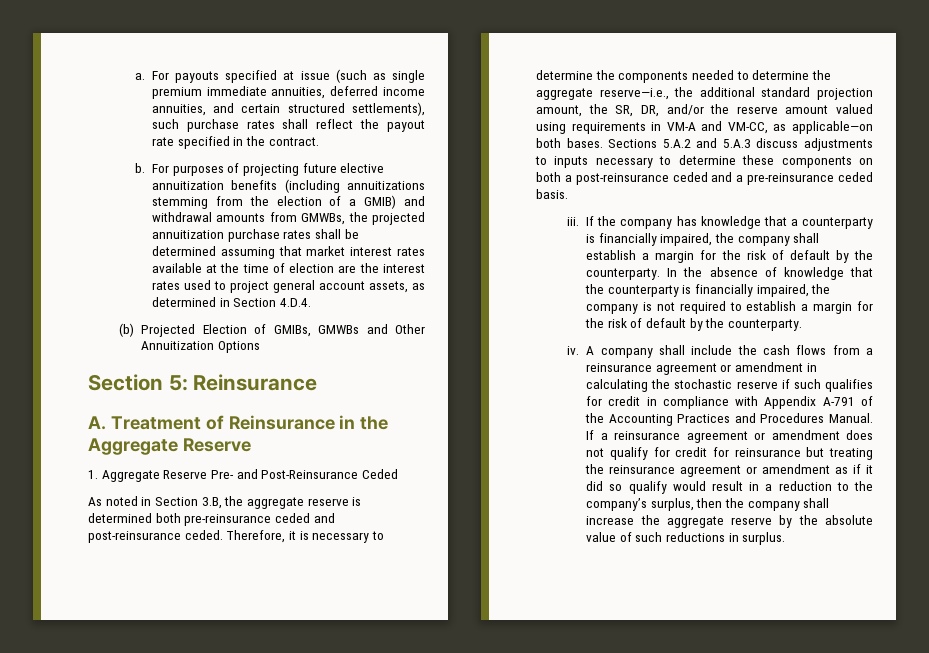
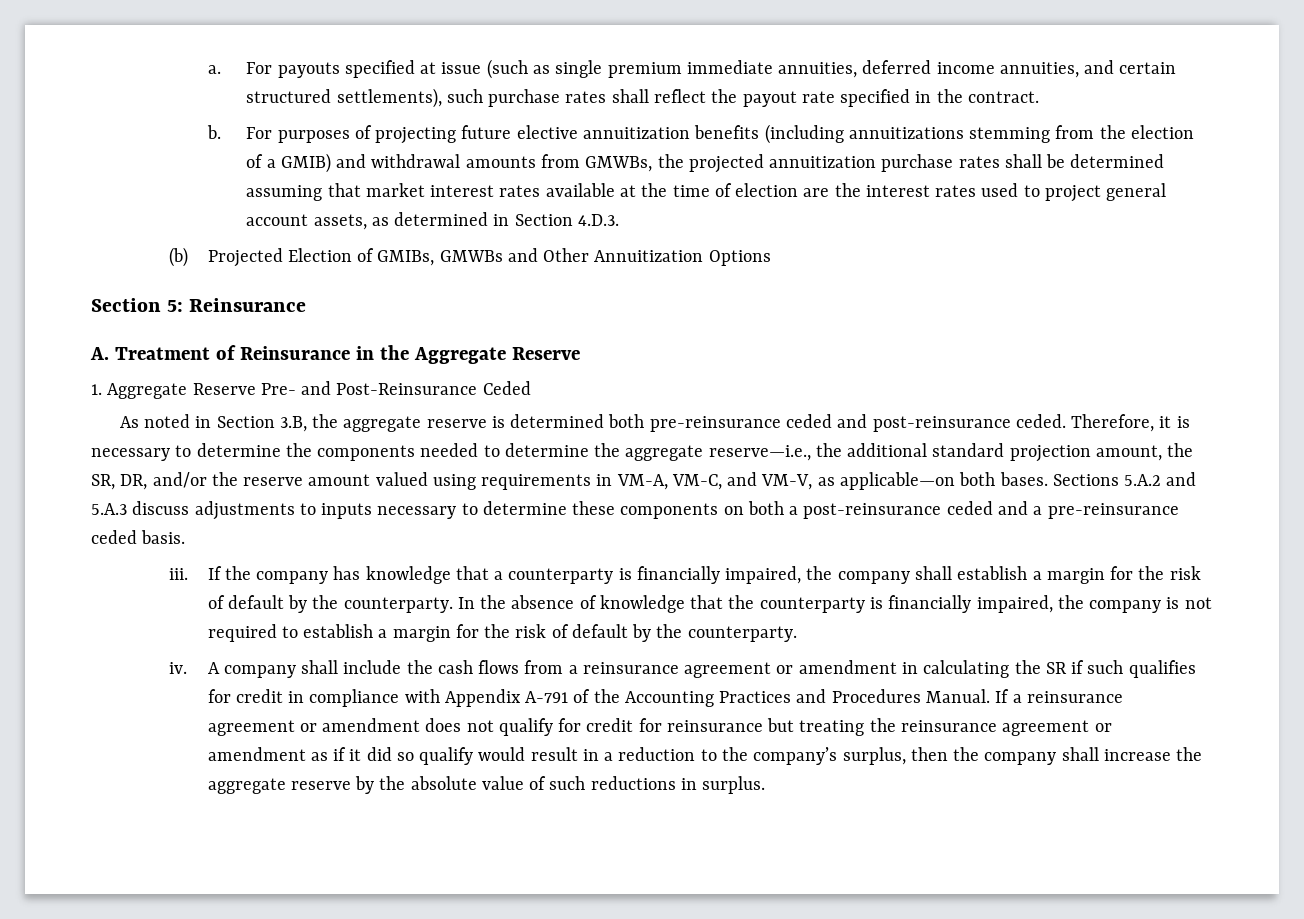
- For purposes of projecting future elective annuitization benefits (including annuitizations stemming from the election of a GMIB) and withdrawal amounts from GMWBs, the projected annuitization purchase rates shall be determined assuming that market interest rates available at the time of election are the interest rates used to project general account assets, as determined in Section 4.D.4.
+ For purposes of projecting future elective annuitization benefits (including annuitizations stemming from the election of a GMIB) and withdrawal amounts from GMWBs, the projected annuitization purchase rates shall be determined assuming that market interest rates available at the time of election are the interest rates used to project general account assets, as determined in Section 4.D.3.
- Therefore, it is necessary to determine the components needed to determine the aggregate reserve—i.e., the additional standard projection amount, the SR, DR, and/or the reserve amount valued using requirements in VM-A and VM-CC, as applicable—on both bases.
+ Therefore, it is necessary to determine the components needed to determine the aggregate reserve—i.e., the additional standard projection amount, the SR, DR, and/or the reserve amount valued using requirements in VM-A, VM-C, and VM-V, as applicable—on both bases.
- A company shall include the cash flows from a reinsurance agreement or amendment in calculating the stochastic reserve if such qualifies for credit in compliance with Appendix A-791 of the Accounting Practices and Procedures Manual.
+ A company shall include the cash flows from a reinsurance agreement or amendment in calculating the SR if such qualifies for credit in compliance with Appendix A-791 of the Accounting Practices and Procedures Manual.

